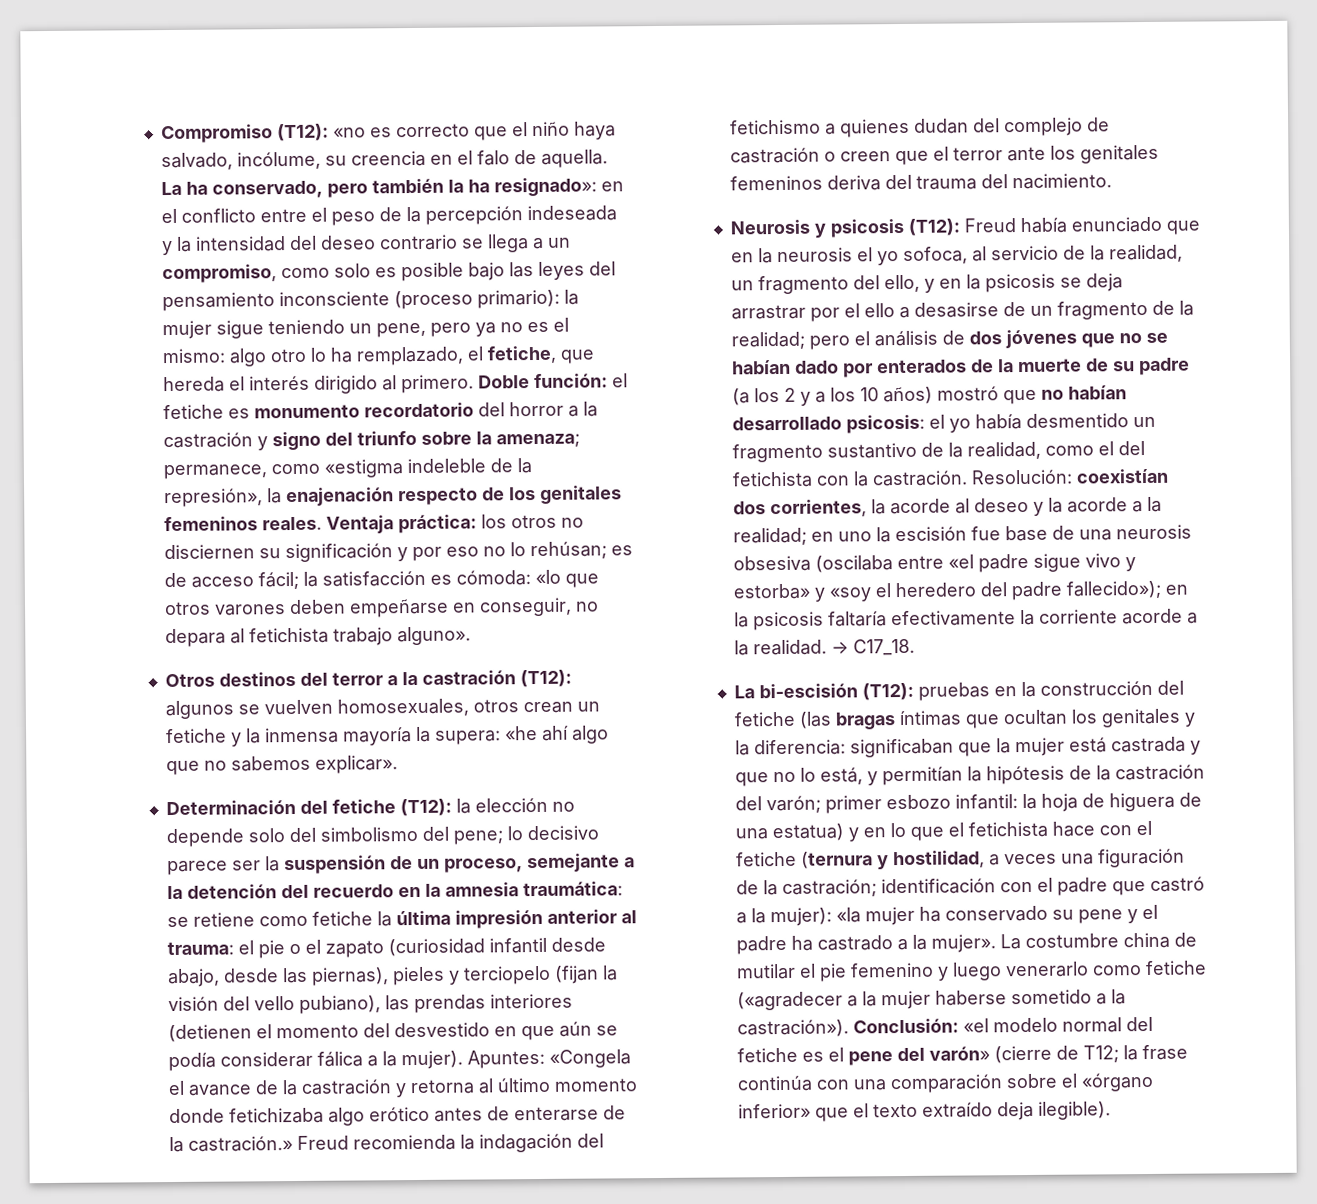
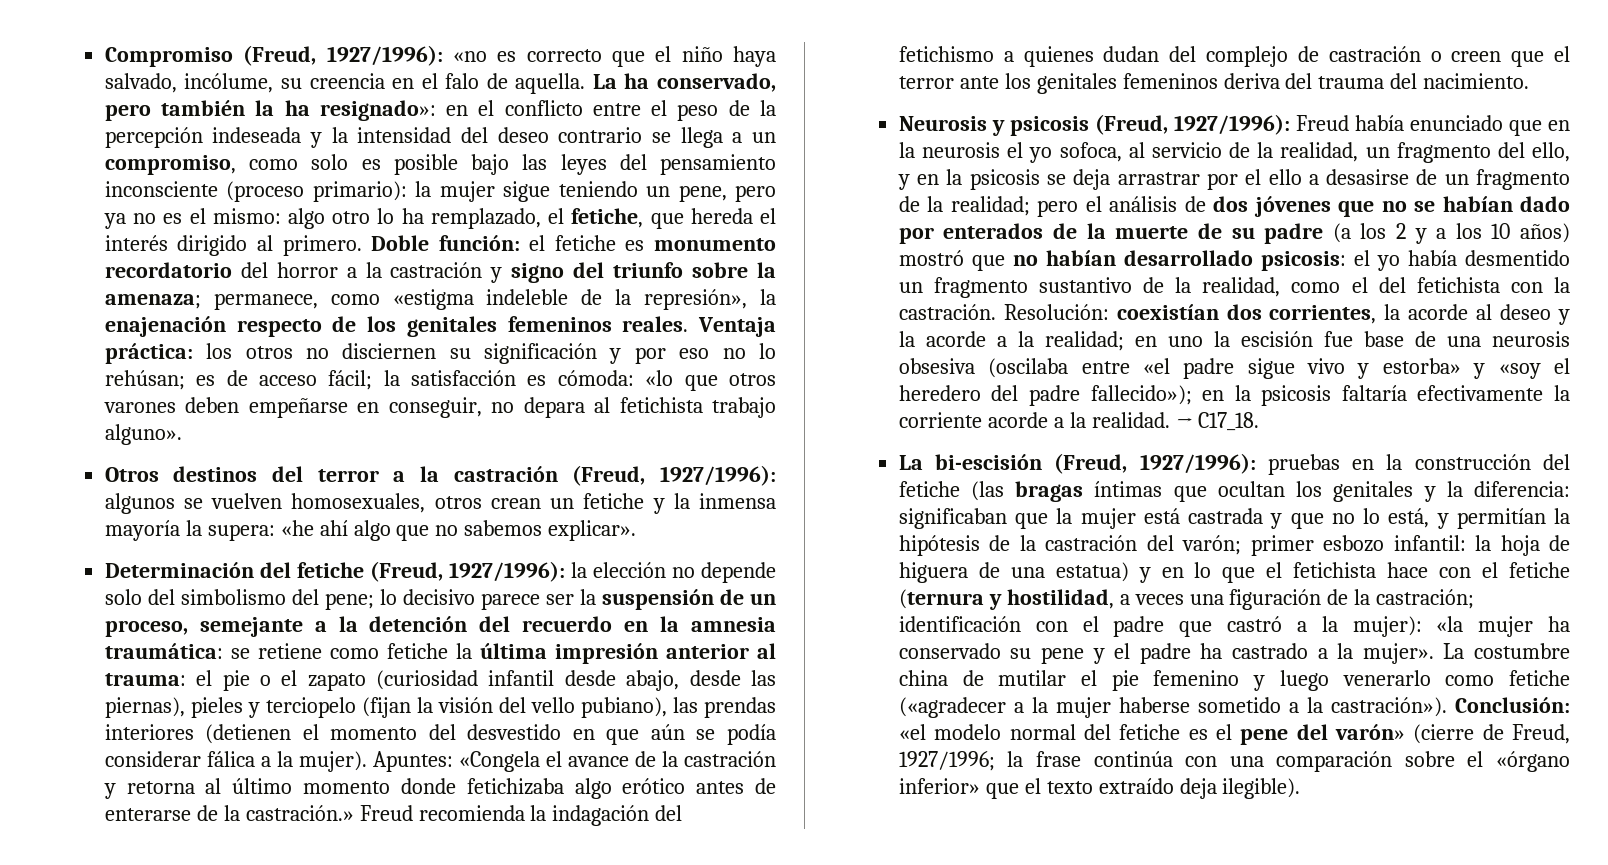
- Compromiso (T12): «no es correcto que el niño haya salvado, incólume, su creencia en el falo de aquella.
+ Compromiso (Freud, 1927/1996): «no es correcto que el niño haya salvado, incólume, su creencia en el falo de aquella.
- Otros destinos del terror a la castración (T12): algunos se vuelven homosexuales, otros crean un fetiche y la inmensa mayoría la supera: «he ahí algo que no sabemos explicar».
+ Otros destinos del terror a la castración (Freud, 1927/1996): algunos se vuelven homosexuales, otros crean un fetiche y la inmensa mayoría la supera: «he ahí algo que no sabemos explicar».
- Determinación del fetiche (T12):
+ Determinación del fetiche (Freud, 1927/1996):
- Neurosis y psicosis (T12):
+ Neurosis y psicosis (Freud, 1927/1996):
- La bi-escisión (T12):
+ La bi-escisión (Freud, 1927/1996):
- Conclusión: «el modelo normal del fetiche es el pene del varón» (cierre de T12; la frase continúa con una comparación sobre el «órgano inferior» que el texto extraído deja ilegible).
+ Conclusión: «el modelo normal del fetiche es el pene del varón» (cierre de Freud, 1927/1996; la frase continúa con una comparación sobre el «órgano inferior» que el texto extraído deja ilegible).

